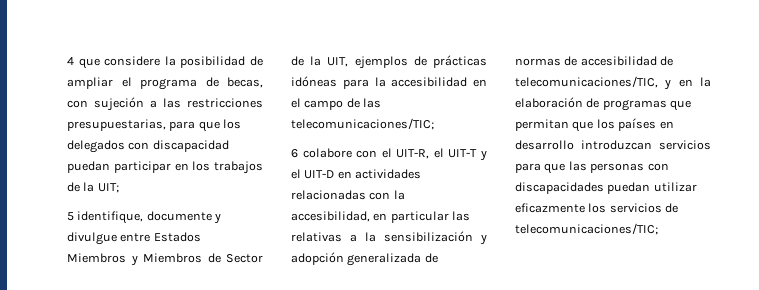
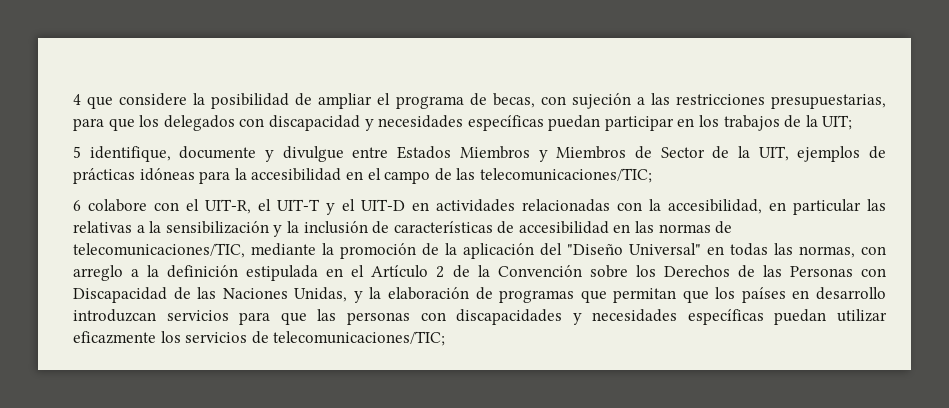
- 4 que considere la posibilidad de ampliar el programa de becas, con sujeción a las restricciones presupuestarias, para que los delegados con discapacidad puedan participar en los trabajos de la UIT;
+ 4 que considere la posibilidad de ampliar el programa de becas, con sujeción a las restricciones presupuestarias, para que los delegados con discapacidad y necesidades específicas puedan participar en los trabajos de la UIT;
- 6 colabore con el UIT-R, el UIT-T y el UIT-D en actividades relacionadas con la accesibilidad, en particular las relativas a la sensibilización y adopción generalizada de normas de accesibilidad de telecomunicaciones/TIC, y en la elaboración de programas que permitan que los países en desarrollo introduzcan servicios para que las personas con discapacidades puedan utilizar eficazmente los servicios de telecomunicaciones/TIC;
+ 6 colabore con el UIT-R, el UIT-T y el UIT-D en actividades relacionadas con la accesibilidad, en particular las relativas a la sensibilización y la inclusión de características de accesibilidad en las normas de telecomunicaciones/TIC, mediante la promoción de la aplicación del "Diseño Universal" en todas las normas, con arreglo a la definición estipulada en el Artículo 2 de la Convención sobre los Derechos de las Personas con Discapacidad de las Naciones Unidas, y la elaboración de programas que permitan que los países en desarrollo introduzcan servicios para que las personas con discapacidades y necesidades específicas puedan utilizar eficazmente los servicios de telecomunicaciones/TIC;

